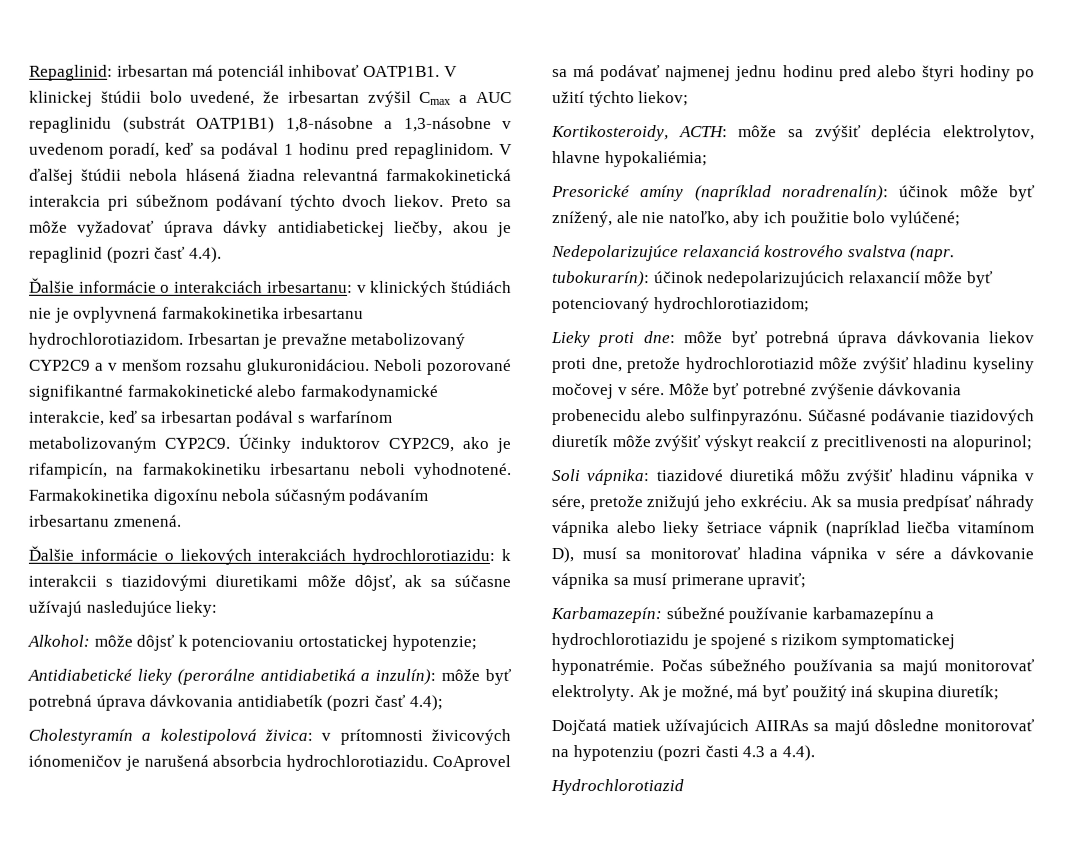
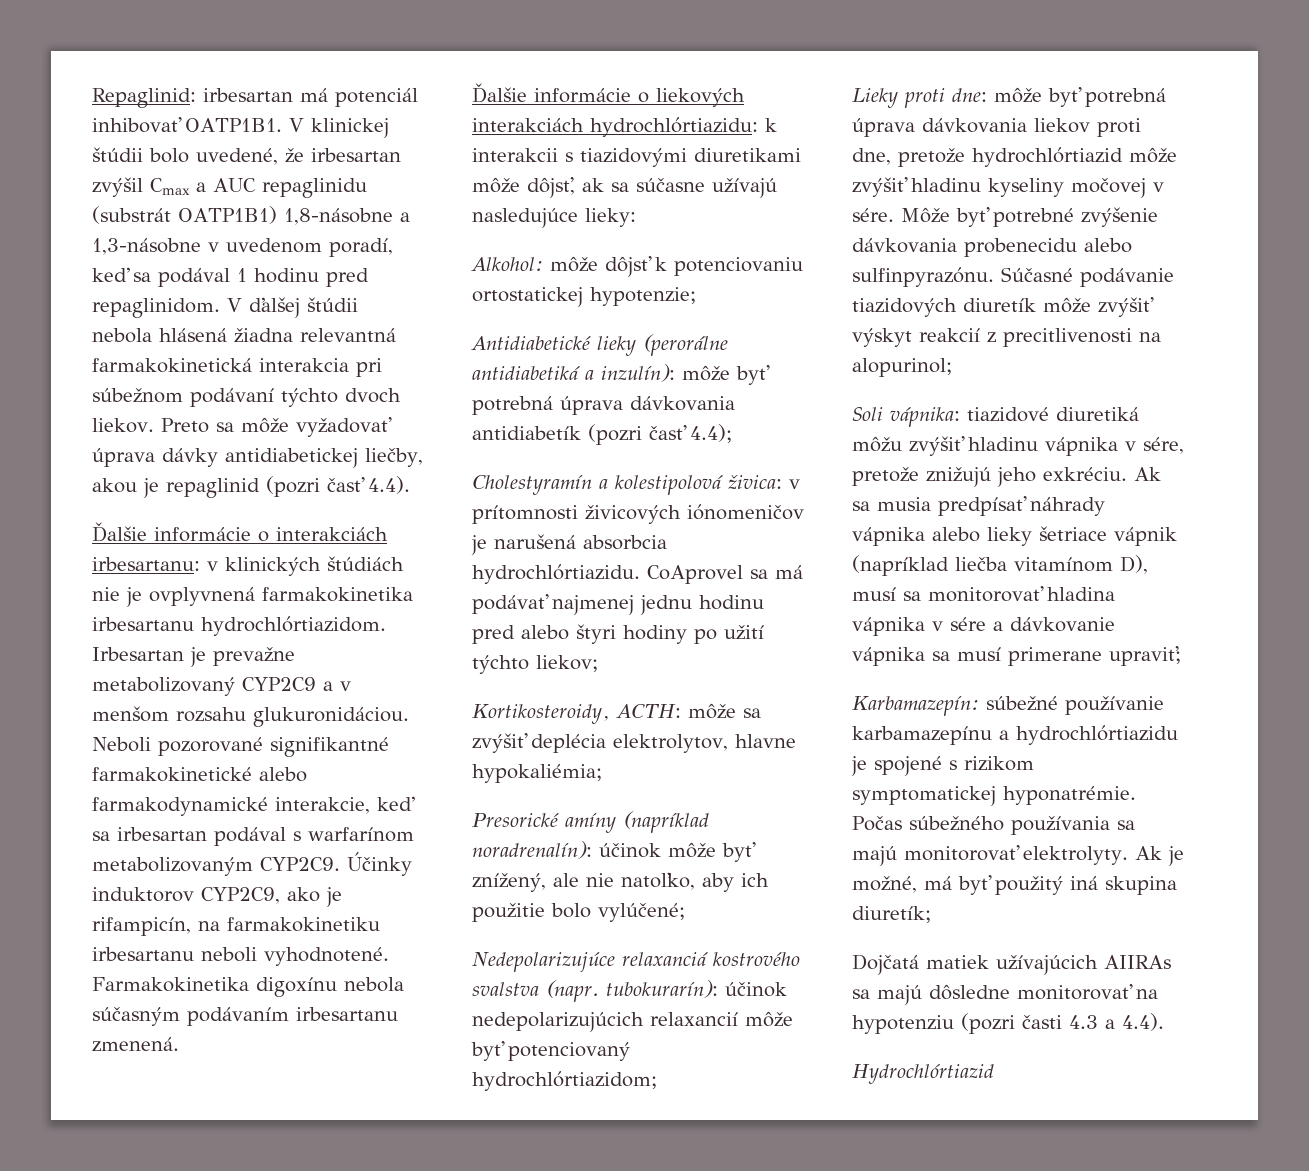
- Ďalšie informácie o interakciách irbesartanu: v klinických štúdiách nie je ovplyvnená farmakokinetika irbesartanu hydrochlorotiazidom.
+ Ďalšie informácie o interakciách irbesartanu: v klinických štúdiách nie je ovplyvnená farmakokinetika irbesartanu hydrochlórtiazidom.
- Ďalšie informácie o liekových interakciách hydrochlorotiazidu: k interakcii s tiazidovými diuretikami môže dôjsť, ak sa súčasne užívajú nasledujúce lieky:
+ Ďalšie informácie o liekových interakciách hydrochlórtiazidu: k interakcii s tiazidovými diuretikami môže dôjsť, ak sa súčasne užívajú nasledujúce lieky:
- Cholestyramín a kolestipolová živica: v prítomnosti živicových iónomeničov je narušená absorbcia hydrochlorotiazidu.
+ Cholestyramín a kolestipolová živica: v prítomnosti živicových iónomeničov je narušená absorbcia hydrochlórtiazidu.
- Nedepolarizujúce relaxanciá kostrového svalstva (napr. tubokurarín): účinok nedepolarizujúcich relaxancií môže byť potenciovaný hydrochlorotiazidom;
+ Nedepolarizujúce relaxanciá kostrového svalstva (napr. tubokurarín): účinok nedepolarizujúcich relaxancií môže byť potenciovaný hydrochlórtiazidom;
- Lieky proti dne: môže byť potrebná úprava dávkovania liekov proti dne, pretože hydrochlorotiazid môže zvýšiť hladinu kyseliny močovej v sére.
+ Lieky proti dne: môže byť potrebná úprava dávkovania liekov proti dne, pretože hydrochlórtiazid môže zvýšiť hladinu kyseliny močovej v sére.
- Karbamazepín: súbežné používanie karbamazepínu a hydrochlorotiazidu je spojené s rizikom symptomatickej hyponatrémie.
+ Karbamazepín: súbežné používanie karbamazepínu a hydrochlórtiazidu je spojené s rizikom symptomatickej hyponatrémie.
- Hydrochlorotiazid
+ Hydrochlórtiazid

